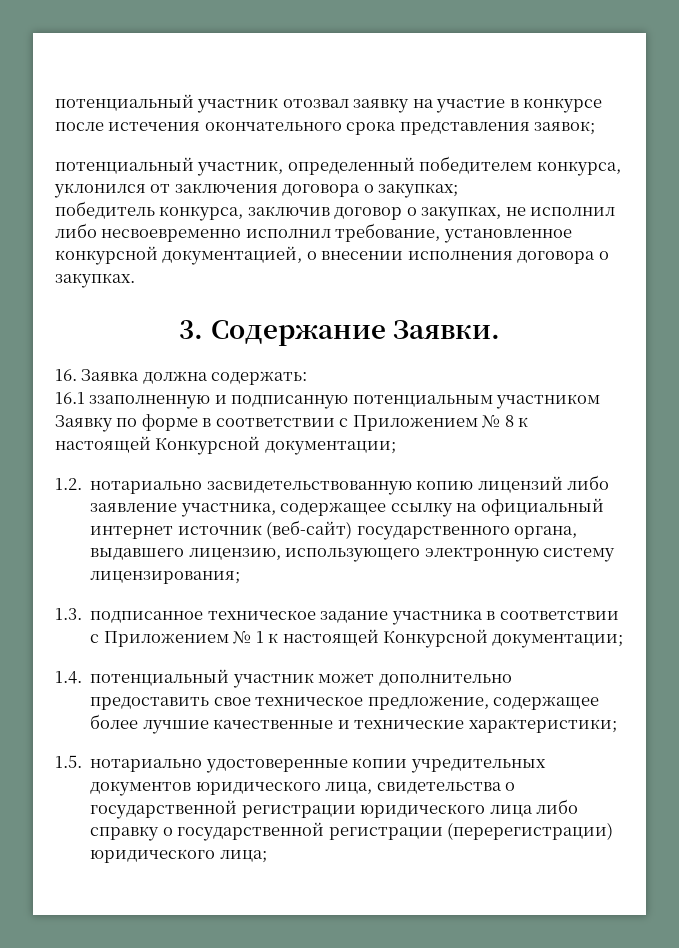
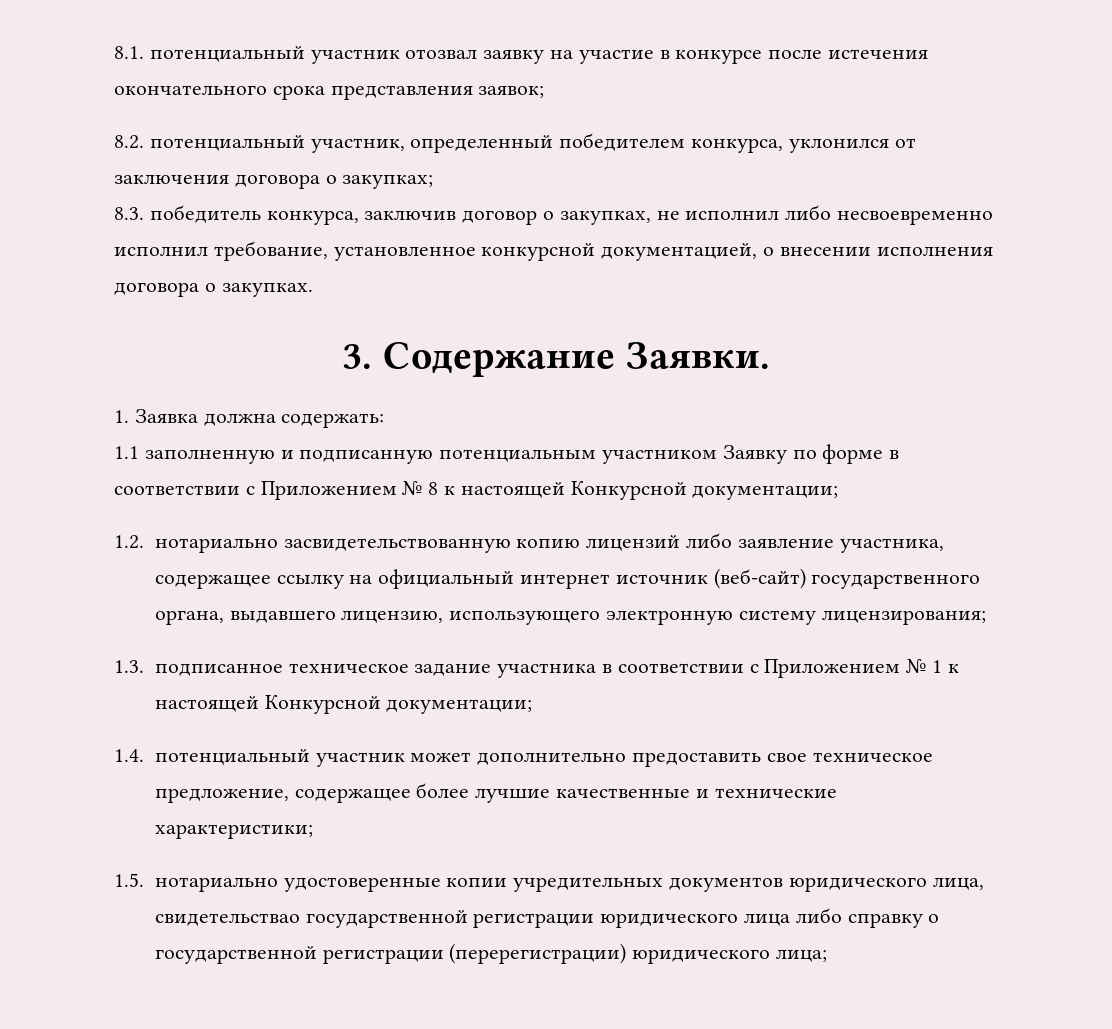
- потенциальный участник отозвал заявку на участие в конкурсе после истечения окончательного срока представления заявок;
+ 8.1. потенциальный участник отозвал заявку на участие в конкурсе после истечения окончательного срока представления заявок;
- потенциальный участник, определенный победителем конкурса, уклонился от заключения договора о закупках;
+ 8.2. потенциальный участник, определенный победителем конкурса, уклонился от заключения договора о закупках;
- победитель конкурса, заключив договор о закупках, не исполнил либо несвоевременно исполнил требование, установленное конкурсной документацией, о внесении исполнения договора о закупках.
+ 8.3. победитель конкурса, заключив договор о закупках, не исполнил либо несвоевременно исполнил требование, установленное конкурсной документацией, о внесении исполнения договора о закупках.
- 16. Заявка должна содержать:
+ 1. Заявка должна содержать:
- 16.1 ззаполненную и подписанную потенциальным участником Заявку по форме в соответствии с Приложением № 8 к настоящей Конкурсной документации;
+ 1.1 заполненную и подписанную потенциальным участником Заявку по форме в соответствии с Приложением № 8 к настоящей Конкурсной документации;
- 1.5. нотариально удостоверенные копии учредительных документов юридического лица, свидетельства о государственной регистрации юридического лица либо справку о государственной регистрации (перерегистрации) юридического лица;
+ 1.5. нотариально удостоверенные копии учредительных документов юридического лица, свидетельствао государственной регистрации юридического лица либо справку о государственной регистрации (перерегистрации) юридического лица;

